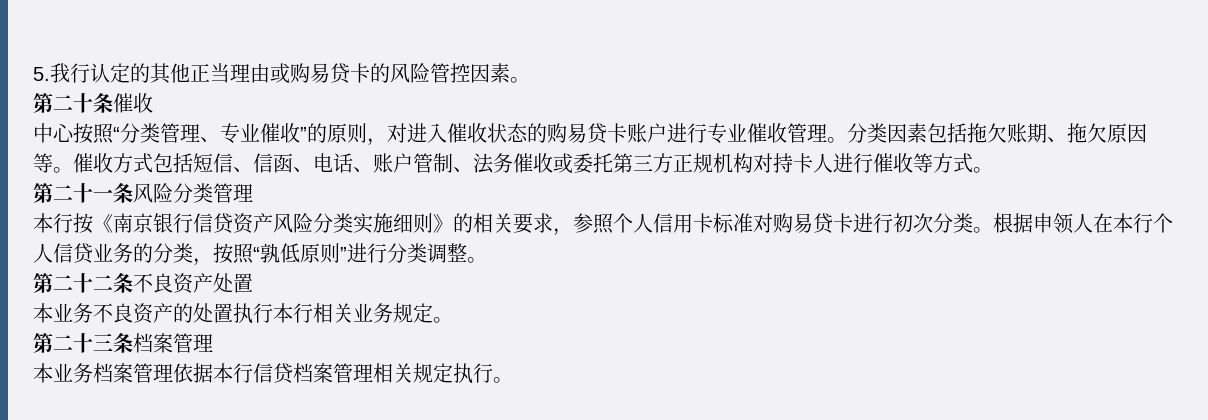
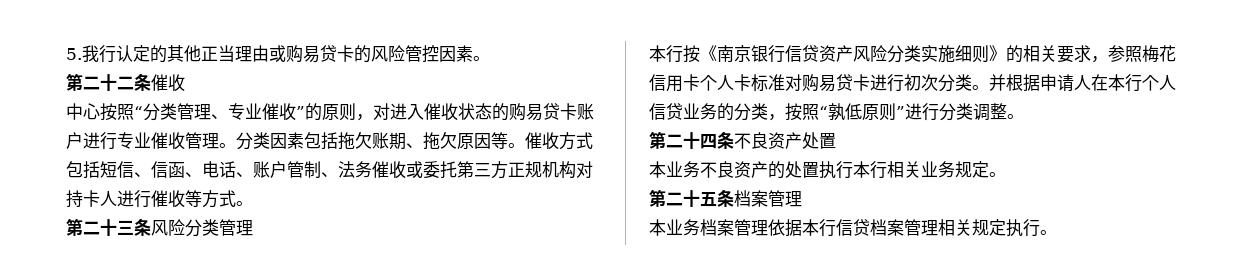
- 第二十条催收
+ 第二十二条催收
- 第二十一条风险分类管理
+ 第二十三条风险分类管理
- 本行按《南京银行信贷资产风险分类实施细则》的相关要求，参照个人信用卡标准对购易贷卡进行初次分类。
+ 本行按《南京银行信贷资产风险分类实施细则》的相关要求，参照梅花信用卡个人卡标准对购易贷卡进行初次分类。
- 根据申领人在本行个人信贷业务的分类，按照“孰低原则”进行分类调整。
+ 并根据申请人在本行个人信贷业务的分类，按照“孰低原则”进行分类调整。
- 第二十二条不良资产处置
+ 第二十四条不良资产处置
- 第二十三条档案管理
+ 第二十五条档案管理

